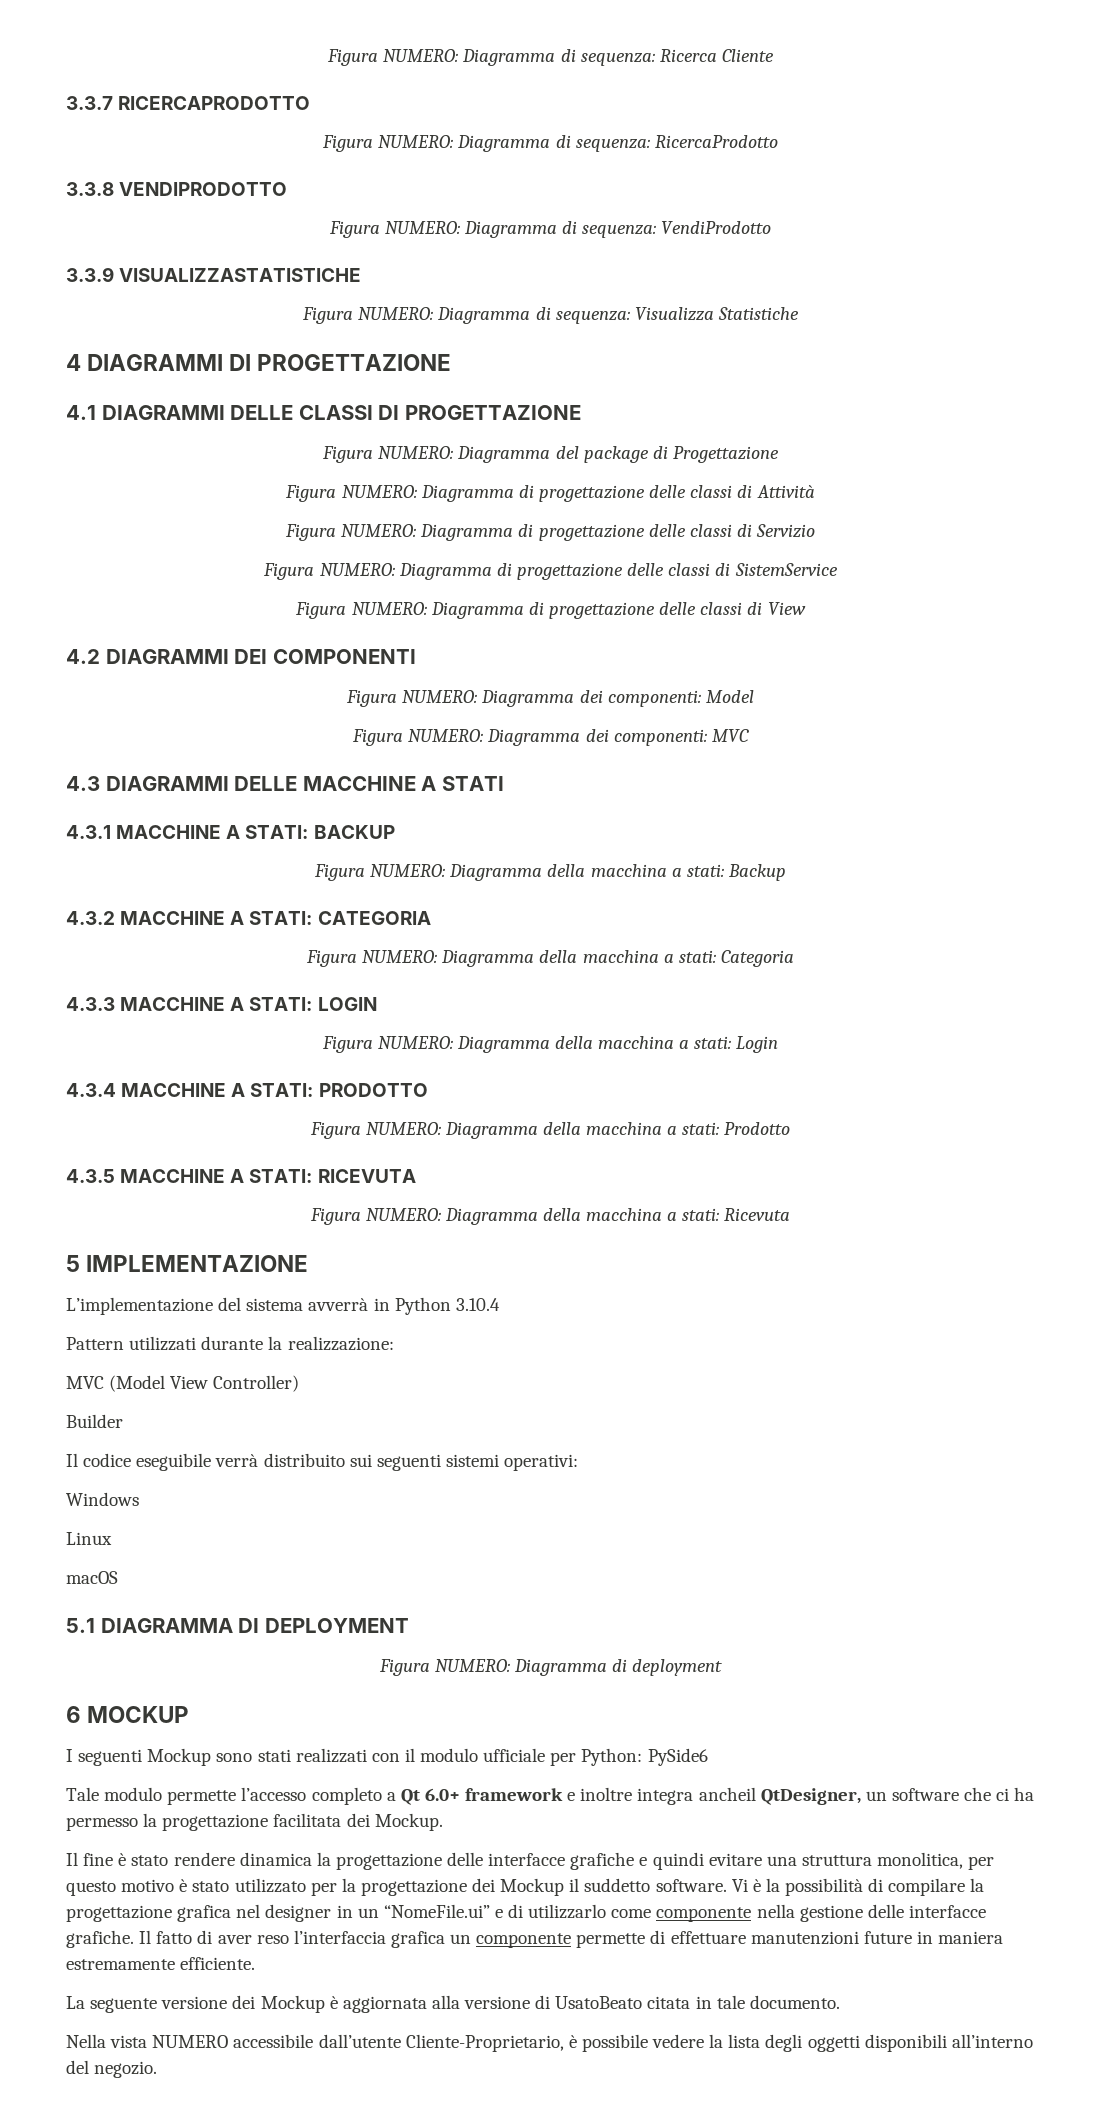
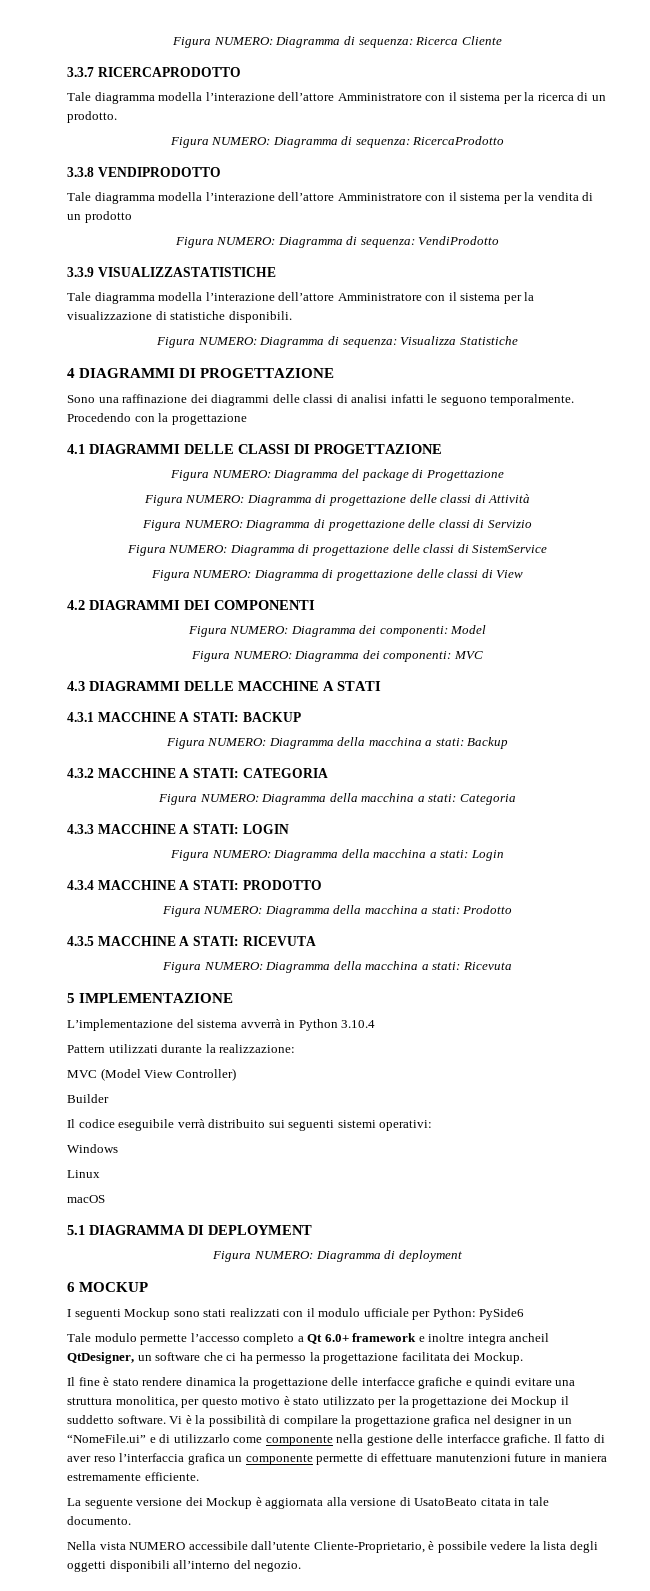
+ Tale diagramma modella l’interazione dell’attore Amministratore con il sistema per la ricerca di un prodotto.
+ Tale diagramma modella l’interazione dell’attore Amministratore con il sistema per la vendita di un prodotto
+ Tale diagramma modella l’interazione dell’attore Amministratore con il sistema per la visualizzazione di statistiche disponibili.
+ Sono una raffinazione dei diagrammi delle classi di analisi infatti le seguono temporalmente. Procedendo con la progettazione

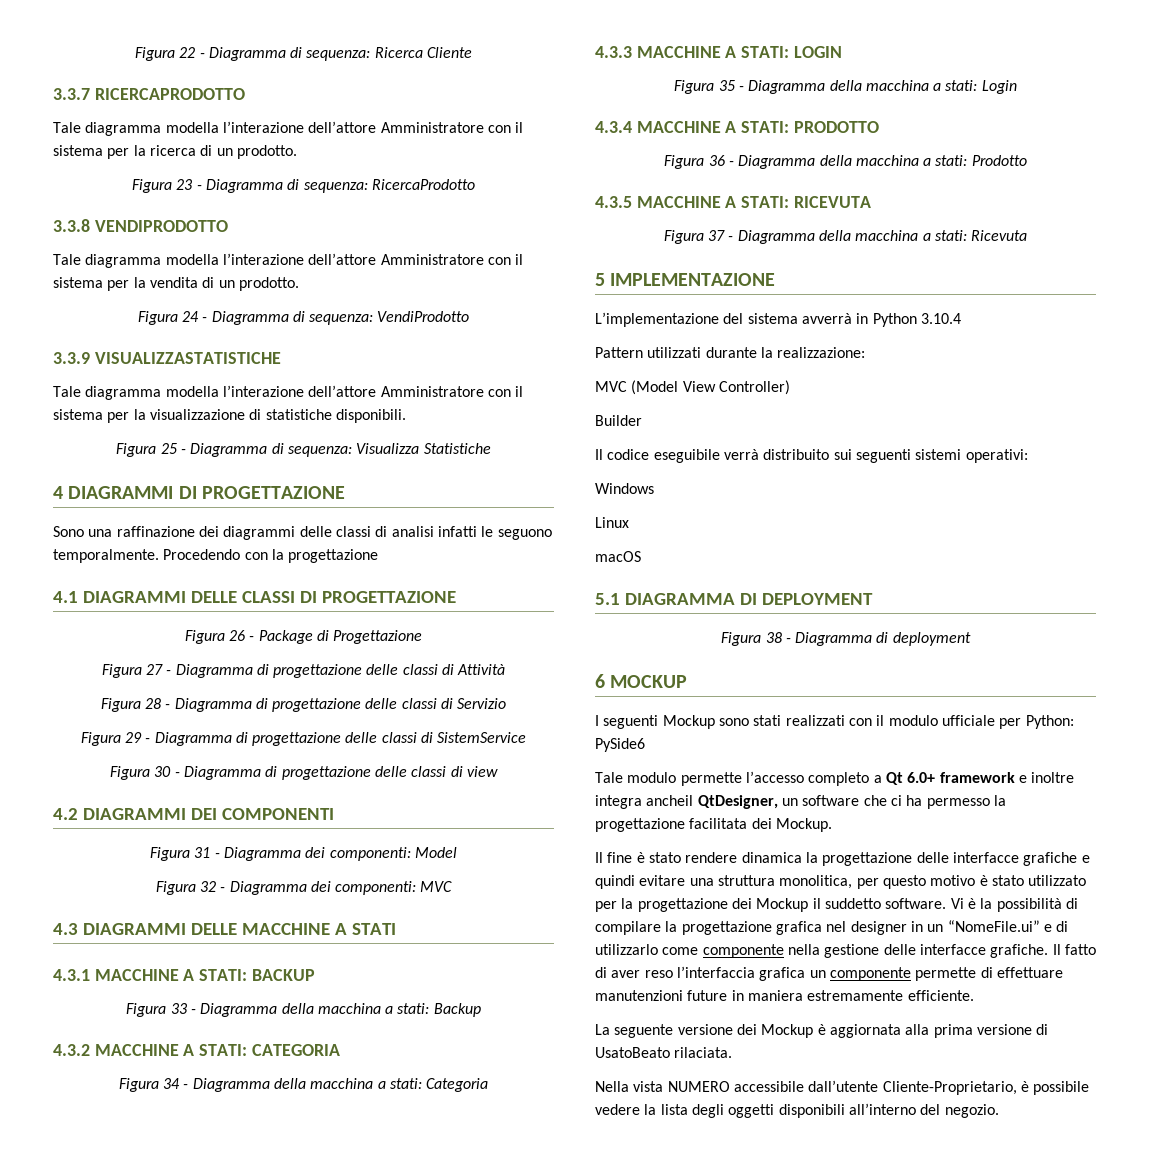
- Figura NUMERO: Diagramma di sequenza: Ricerca Cliente
+ Figura 22 - Diagramma di sequenza: Ricerca Cliente
- Figura NUMERO: Diagramma di sequenza: RicercaProdotto
+ Figura 23 - Diagramma di sequenza: RicercaProdotto
- Tale diagramma modella l’interazione dell’attore Amministratore con il sistema per la vendita di un prodotto
- Figura NUMERO: Diagramma di sequenza: VendiProdotto
+ Tale diagramma modella l’interazione dell’attore Amministratore con il sistema per la vendita di un prodotto.
+ Figura 24 - Diagramma di sequenza: VendiProdotto
- Figura NUMERO: Diagramma di sequenza: Visualizza Statistiche
+ Figura 25 - Diagramma di sequenza: Visualizza Statistiche
- Figura NUMERO: Diagramma del package di Progettazione
+ Figura 26 - Package di Progettazione
- Figura NUMERO: Diagramma di progettazione delle classi di Attività
+ Figura 27 - Diagramma di progettazione delle classi di Attività
- Figura NUMERO: Diagramma di progettazione delle classi di Servizio
+ Figura 28 - Diagramma di progettazione delle classi di Servizio
- Figura NUMERO: Diagramma di progettazione delle classi di SistemService
+ Figura 29 - Diagramma di progettazione delle classi di SistemService
- Figura NUMERO: Diagramma di progettazione delle classi di View
+ Figura 30 - Diagramma di progettazione delle classi di view
- Figura NUMERO: Diagramma dei componenti: Model
+ Figura 31 - Diagramma dei componenti: Model
- Figura NUMERO: Diagramma dei componenti: MVC
+ Figura 32 - Diagramma dei componenti: MVC
- Figura NUMERO: Diagramma della macchina a stati: Backup
+ Figura 33 - Diagramma della macchina a stati: Backup
- Figura NUMERO: Diagramma della macchina a stati: Categoria
+ Figura 34 - Diagramma della macchina a stati: Categoria
- Figura NUMERO: Diagramma della macchina a stati: Login
+ Figura 35 - Diagramma della macchina a stati: Login
- Figura NUMERO: Diagramma della macchina a stati: Prodotto
+ Figura 36 - Diagramma della macchina a stati: Prodotto
- Figura NUMERO: Diagramma della macchina a stati: Ricevuta
+ Figura 37 - Diagramma della macchina a stati: Ricevuta
- Figura NUMERO: Diagramma di deployment
+ Figura 38 - Diagramma di deployment
- La seguente versione dei Mockup è aggiornata alla versione di UsatoBeato citata in tale documento.
+ La seguente versione dei Mockup è aggiornata alla prima versione di UsatoBeato rilaciata.

